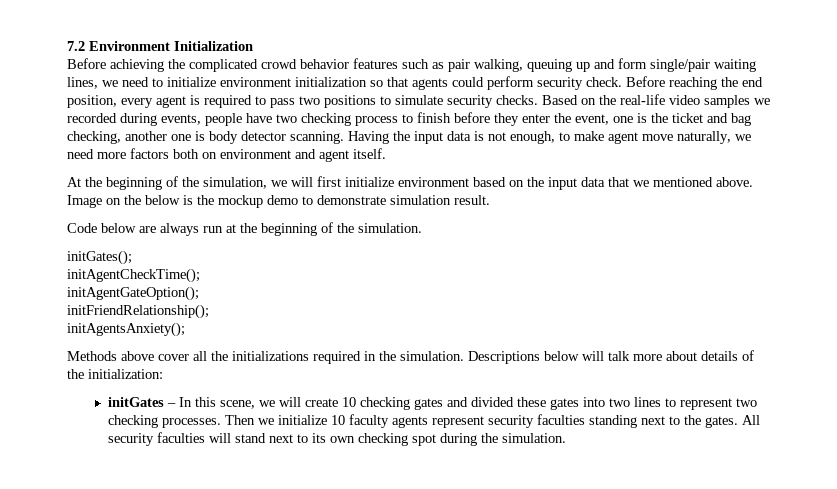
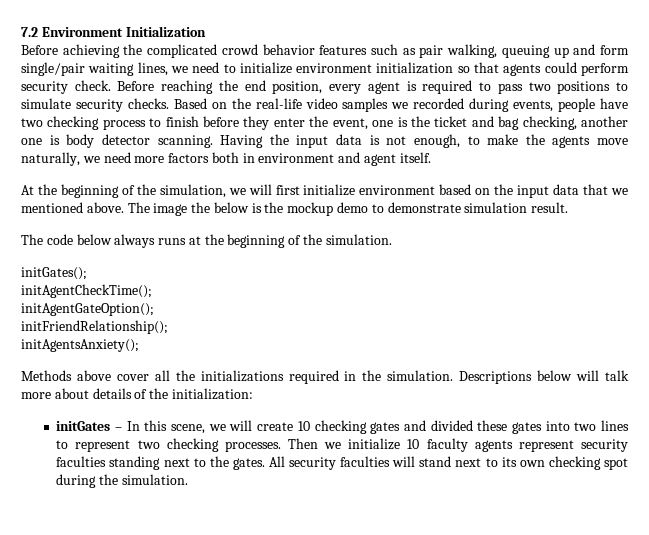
- Having the input data is not enough, to make agent move naturally, we need more factors both on environment and agent itself.
+ Having the input data is not enough, to make the agents move naturally, we need more factors both in environment and agent itself.
- Image on the below is the mockup demo to demonstrate simulation result.
+ The image the below is the mockup demo to demonstrate simulation result.
- Code below are always run at the beginning of the simulation.
+ The code below always runs at the beginning of the simulation.

